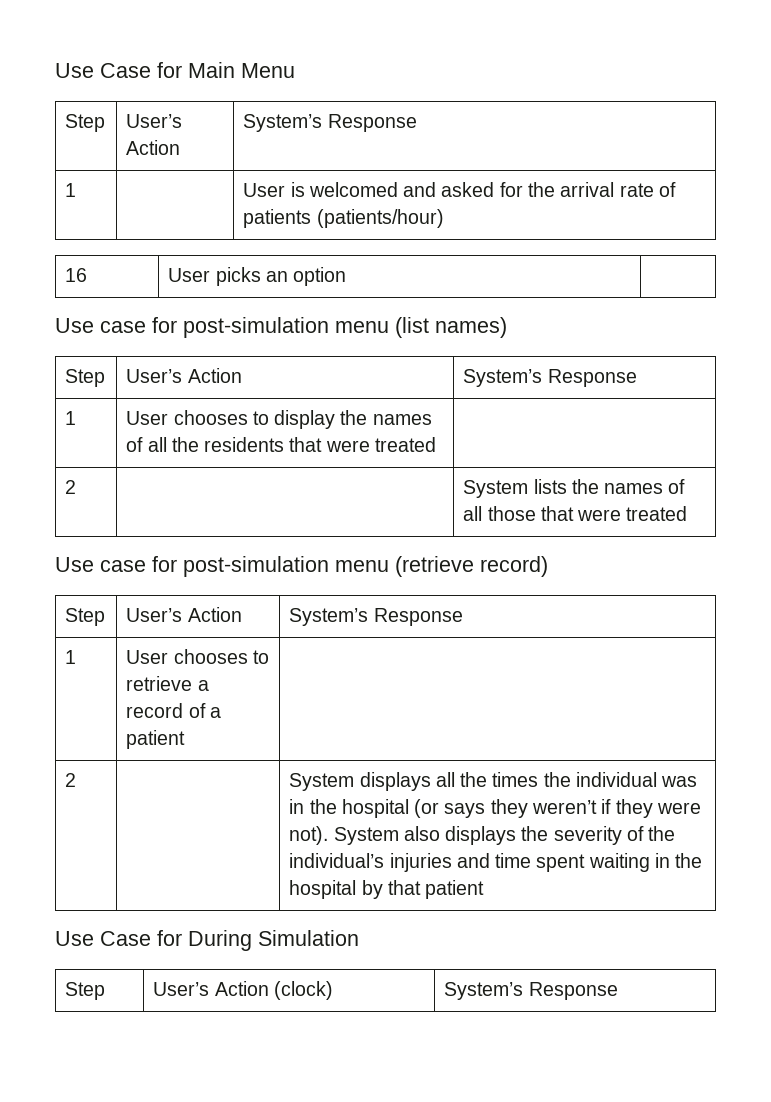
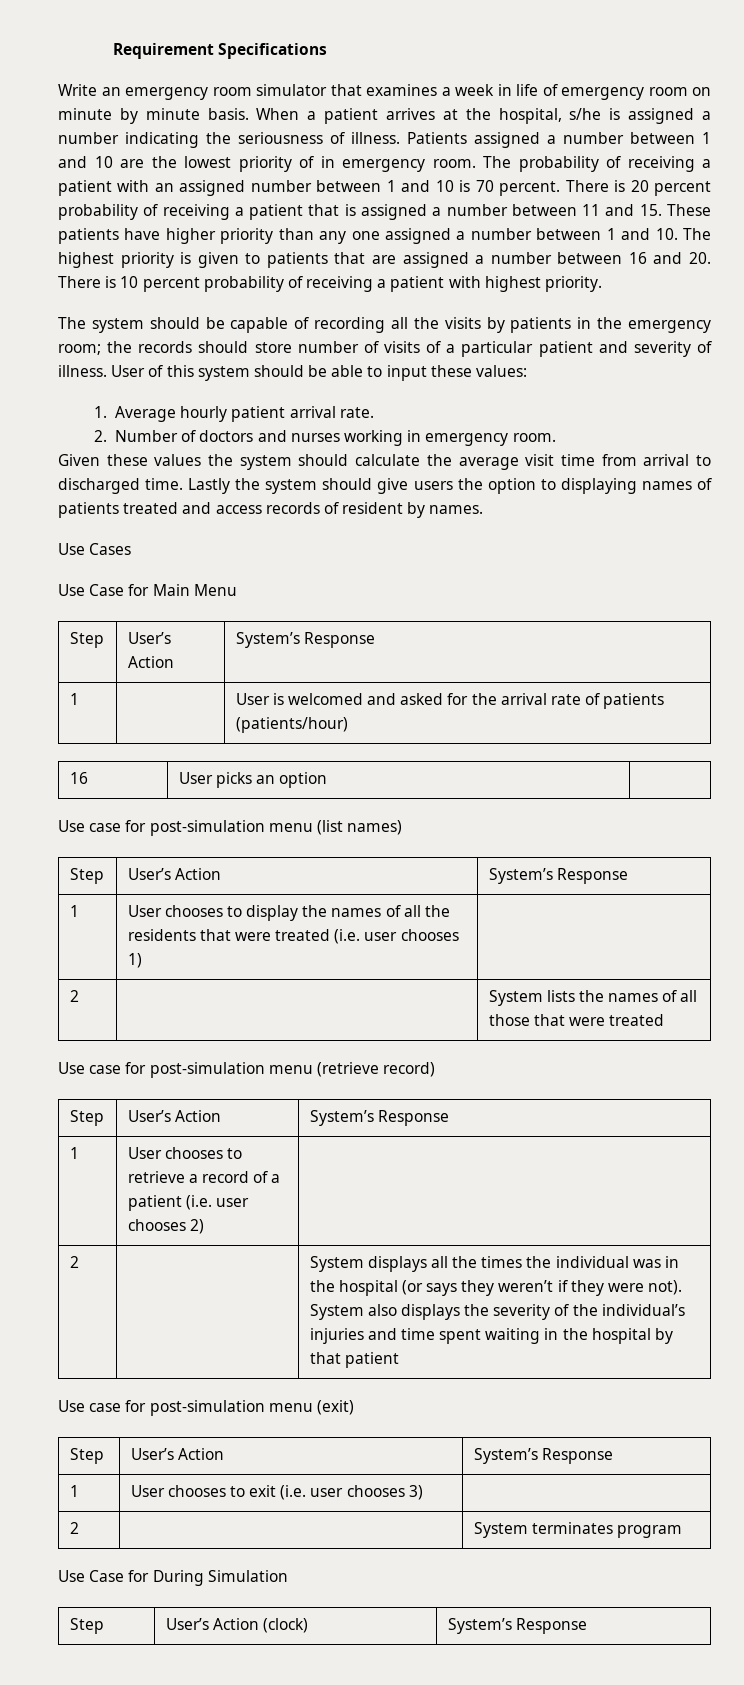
+ Requirement Specifications
+ Write an emergency room simulator that examines a week in life of emergency room on minute by minute basis. When a patient arrives at the hospital, s/he is assigned a number indicating the seriousness of illness. Patients assigned a number between 1 and 10 are the lowest priority of in emergency room. The probability of receiving a patient with an assigned number between 1 and 10 is 70 percent. There is 20 percent probability of receiving a patient that is assigned a number between 11 and 15. These patients have higher priority than any one assigned a number between 1 and 10. The highest priority is given to patients that are assigned a number between 16 and 20. There is 10 percent probability of receiving a patient with highest priority.
+ The system should be capable of recording all the visits by patients in the emergency room; the records should store number of visits of a particular patient and severity of illness. User of this system should be able to input these values:
+ 1. Average hourly patient arrival rate.
+ 2. Number of doctors and nurses working in emergency room.
+ Given these values the system should calculate the average visit time from arrival to discharged time. Lastly the system should give users the option to displaying names of patients treated and access records of resident by names.
+ Use Cases
- 1 | User chooses to display the names of all the residents that were treated |
+ 1 | User chooses to display the names of all the residents that were treated (i.e. user chooses 1) |
- 1 | User chooses to retrieve a record of a patient |
+ 1 | User chooses to retrieve a record of a patient (i.e. user chooses 2) |
+ Use case for post-simulation menu (exit)
+ Step | User’s Action | System’s Response
+ 1 | User chooses to exit (i.e. user chooses 3) |
+ 2 | | System terminates program

